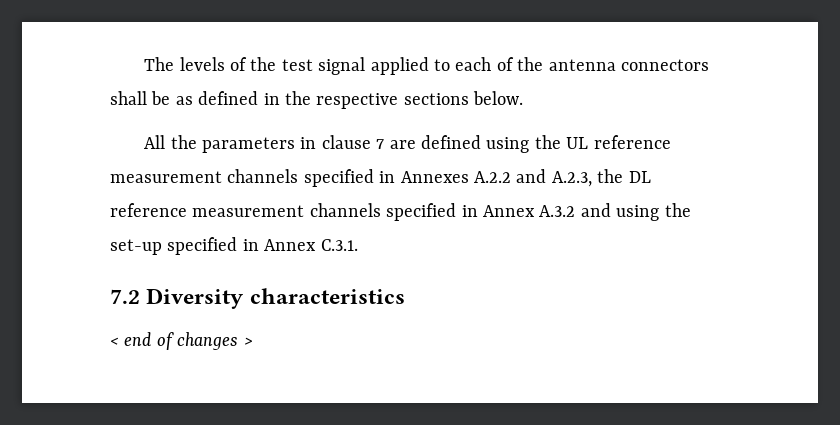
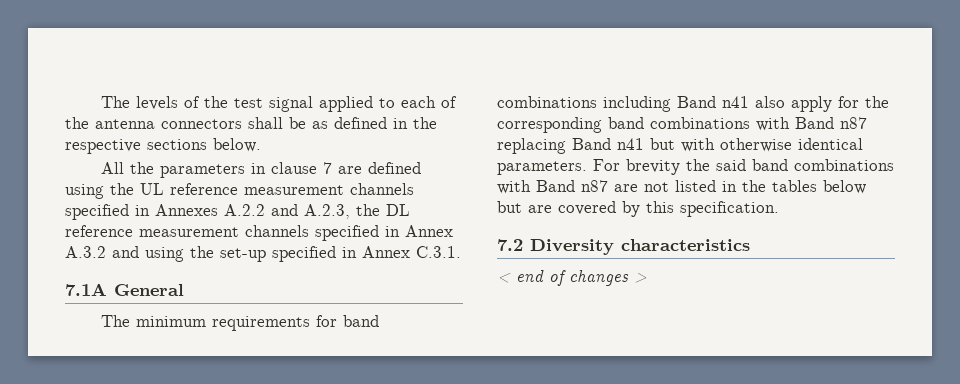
+ 7.1A General
+ The minimum requirements for band combinations including Band n41 also apply for the corresponding band combinations with Band n87 replacing Band n41 but with otherwise identical parameters. For brevity the said band combinations with Band n87 are not listed in the tables below but are covered by this specification.

